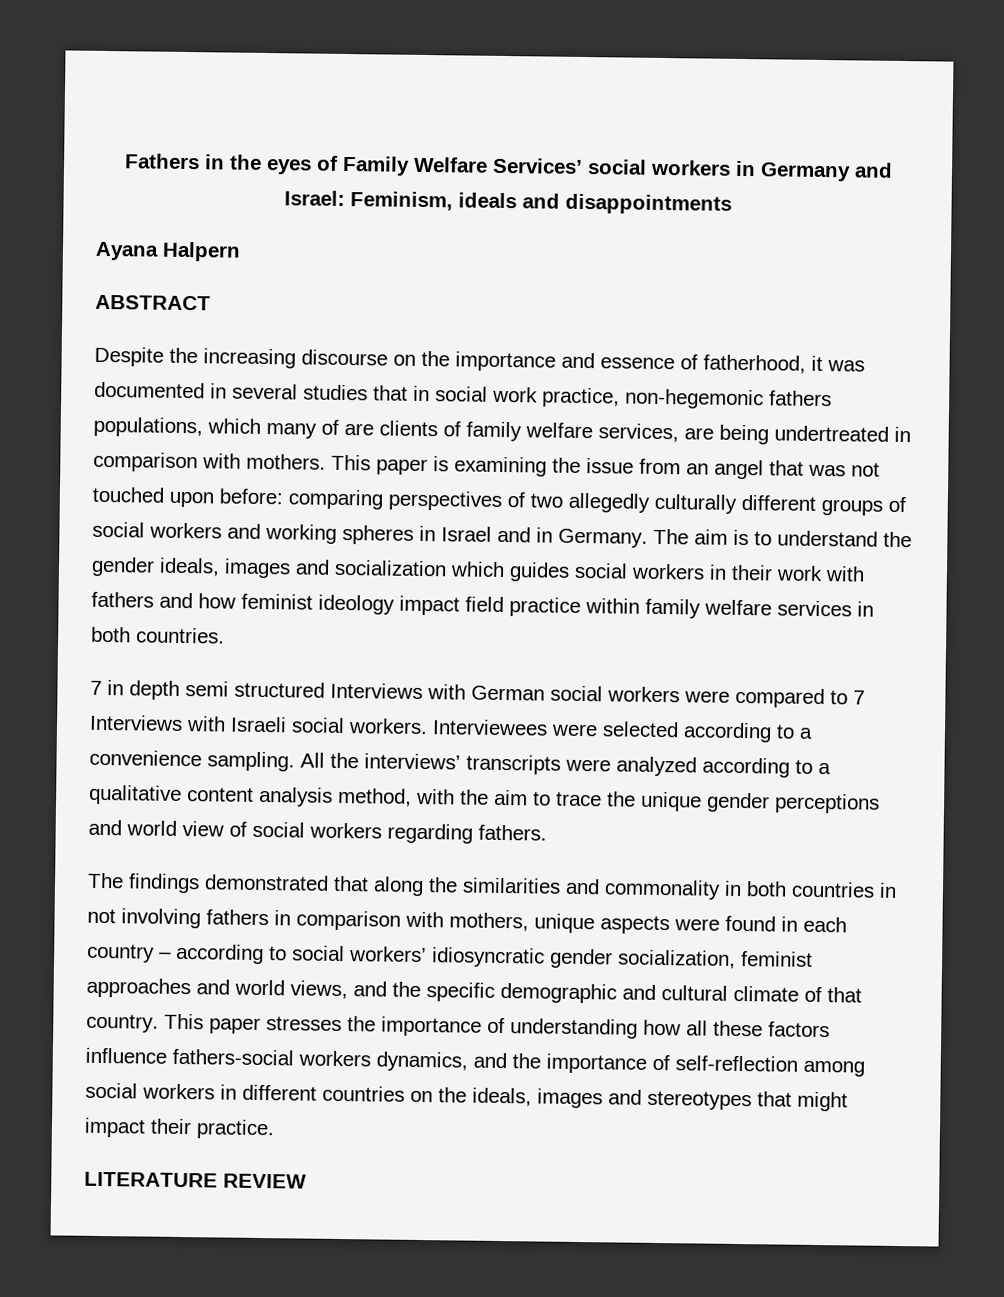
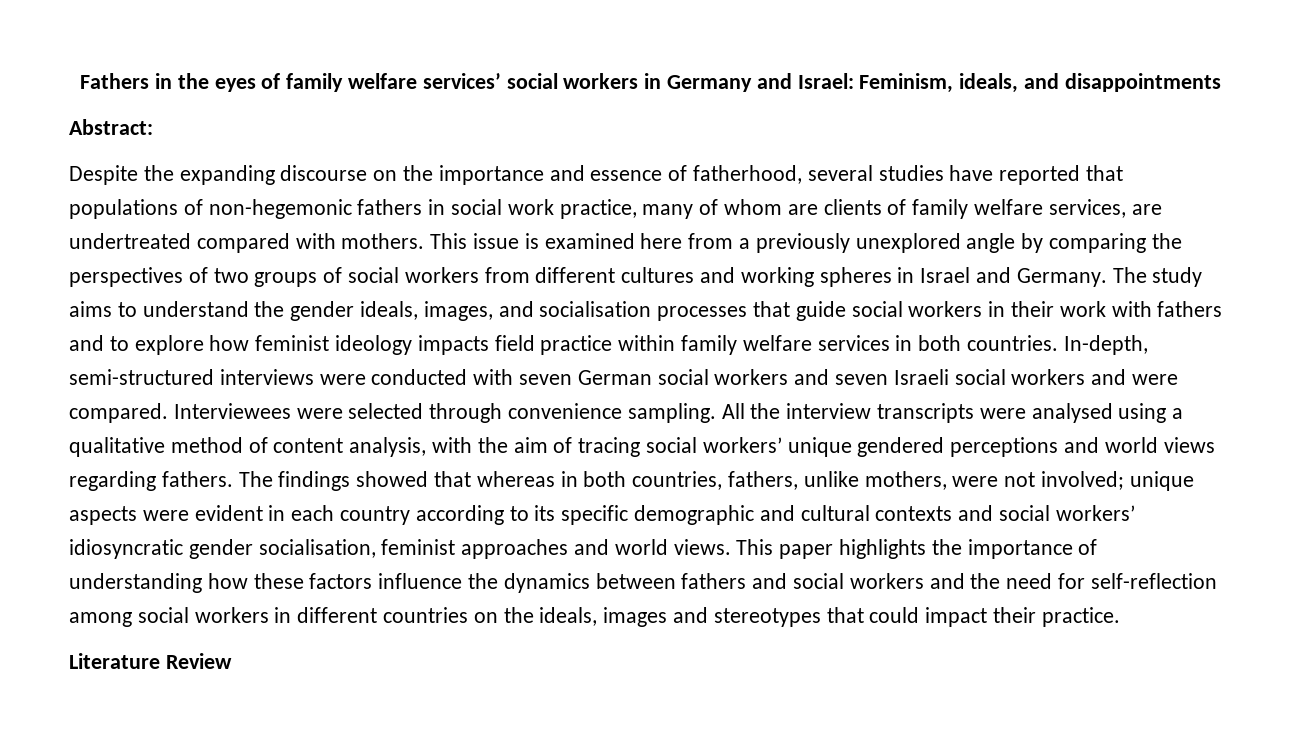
- Fathers in the eyes of Family Welfare Services’ social workers in Germany and Israel: Feminism, ideals and disappointments
+ Fathers in the eyes of family welfare services’ social workers in Germany and Israel: Feminism, ideals, and disappointments
- Ayana Halpern
- ABSTRACT
+ Abstract:
- Despite the increasing discourse on the importance and essence of fatherhood, it was documented in several studies that in social work practice, non-hegemonic fathers populations, which many of are clients of family welfare services, are being undertreated in comparison with mothers. This paper is examining the issue from an angel that was not touched upon before: comparing perspectives of two allegedly culturally different groups of social workers and working spheres in Israel and in Germany.
+ Despite the expanding discourse on the importance and essence of fatherhood, several studies have reported that populations of non-hegemonic fathers in social work practice, many of whom are clients of family welfare services, are undertreated compared with mothers. This issue is examined here from a previously unexplored angle by comparing the perspectives of two groups of social workers from different cultures and working spheres in Israel and Germany.
- The aim is to understand the gender ideals, images and socialization which guides social workers in their work with fathers and how feminist ideology impact field practice within family welfare services in both countries.
- 7 in depth semi structured Interviews with German social workers were compared to 7 Interviews with Israeli social workers. Interviewees were selected according to a convenience sampling.
+ The study aims to understand the gender ideals, images, and socialisation processes that guide social workers in their work with fathers and to explore how feminist ideology impacts field practice within family welfare services in both countries. In-depth, semi-structured interviews were conducted with seven German social workers and seven Israeli social workers and were compared. Interviewees were selected through convenience sampling.
- All the interviews’ transcripts were analyzed according to a qualitative content analysis method, with the aim to trace the unique gender perceptions and world view of social workers regarding fathers.
- The findings demonstrated that along the similarities and commonality in both countries in not involving fathers in comparison with mothers, unique aspects were found in each country – according to social workers’ idiosyncratic gender socialization, feminist approaches and world views, and the specific demographic and cultural climate of that country. This paper stresses the importance of understanding how all these factors influence fathers-social workers dynamics, and the importance of self-reflection among social workers in different countries on the ideals, images and stereotypes that might impact their practice.
+ All the interview transcripts were analysed using a qualitative method of content analysis, with the aim of tracing social workers’ unique gendered perceptions and world views regarding fathers. The findings showed that whereas in both countries, fathers, unlike mothers, were not involved; unique aspects were evident in each country according to its specific demographic and cultural contexts and social workers’ idiosyncratic gender socialisation, feminist approaches and world views. This paper highlights the importance of understanding how these factors influence the dynamics between fathers and social workers and the need for self-reflection among social workers in different countries on the ideals, images and stereotypes that could impact their practice.
- LITERATURE REVIEW
+ Literature Review

